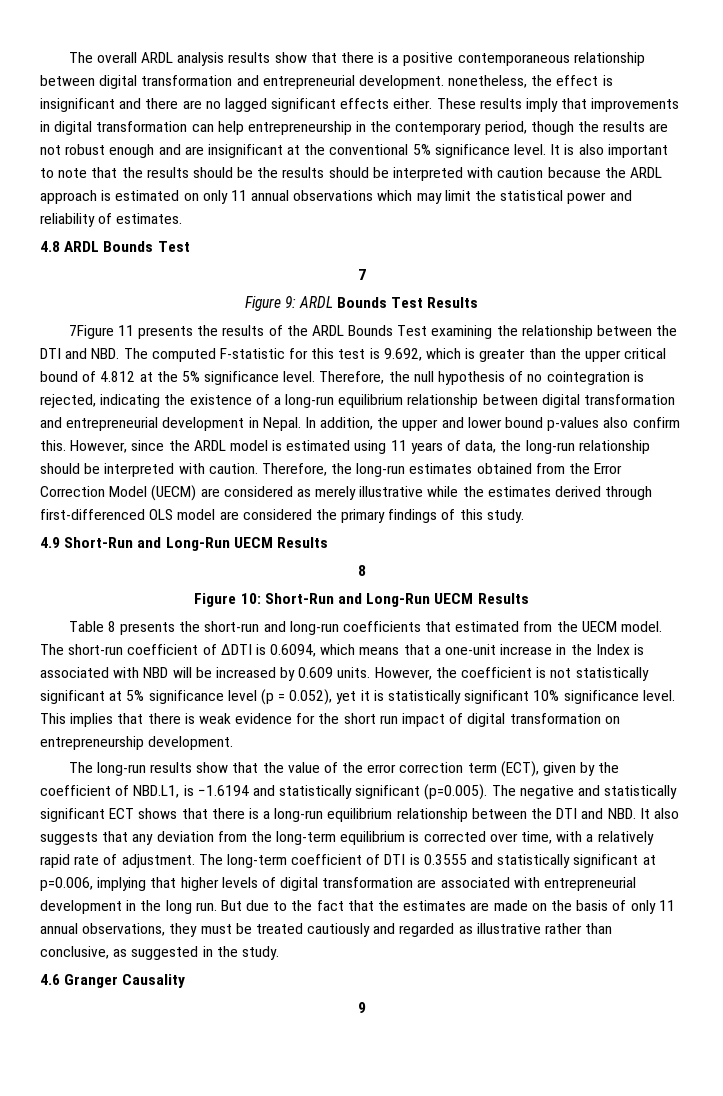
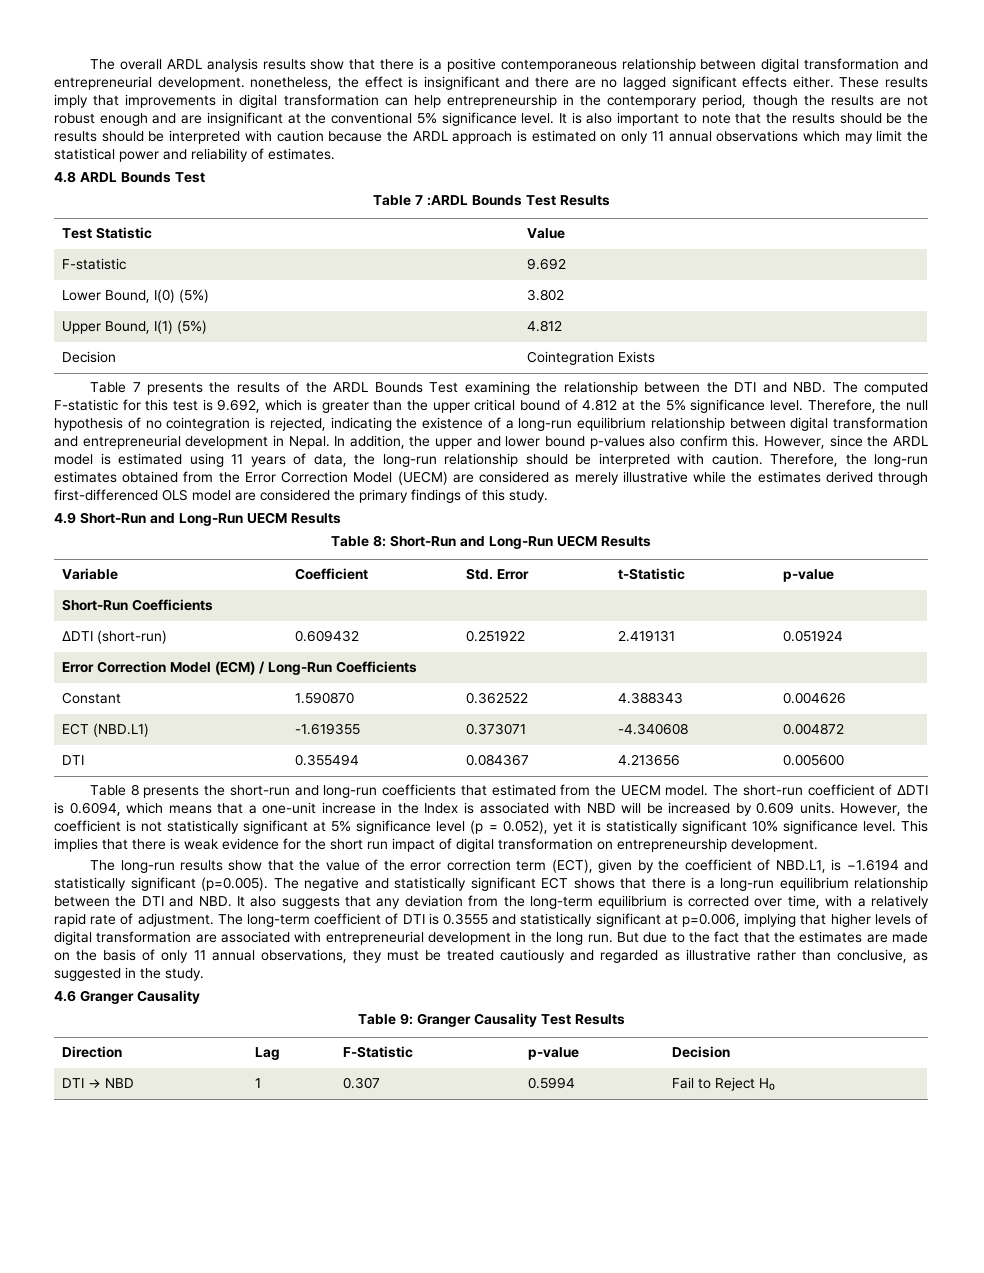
- 7
- Figure 9: ARDL Bounds Test Results
+ Table 7 :ARDL Bounds Test Results
- 7Figure 11 presents the results of the ARDL Bounds Test examining the relationship between the DTI and NBD. The computed F-statistic for this test is 9.692, which is greater than the upper critical bound of 4.812 at the 5% significance level.
+ Test Statistic | Value
+ F-statistic | 9.692
+ Lower Bound, I(0) (5%) | 3.802
+ Upper Bound, I(1) (5%) | 4.812
+ Decision | Cointegration Exists
+ Table 7 presents the results of the ARDL Bounds Test examining the relationship between the DTI and NBD. The computed F-statistic for this test is 9.692, which is greater than the upper critical bound of 4.812 at the 5% significance level.
  4.9 Short-Run and Long-Run UECM Results
- 8
- Figure 10: Short-Run and Long-Run UECM Results
+ Table 8: Short-Run and Long-Run UECM Results
+ Variable | Coefficient | Std. Error | t-Statistic | p-value
+ Short-Run Coefficients
+ ΔDTI (short-run) | 0.609432 | 0.251922 | 2.419131 | 0.051924
+ Error Correction Model (ECM) / Long-Run Coefficients
+ Constant | 1.590870 | 0.362522 | 4.388343 | 0.004626
+ ECT (NBD.L1) | -1.619355 | 0.373071 | -4.340608 | 0.004872
+ DTI | 0.355494 | 0.084367 | 4.213656 | 0.005600
- 9
+ Table 9: Granger Causality Test Results
+ Direction | Lag | F-Statistic | p-value | Decision
+ DTI → NBD | 1 | 0.307 | 0.5994 | Fail to Reject H₀

